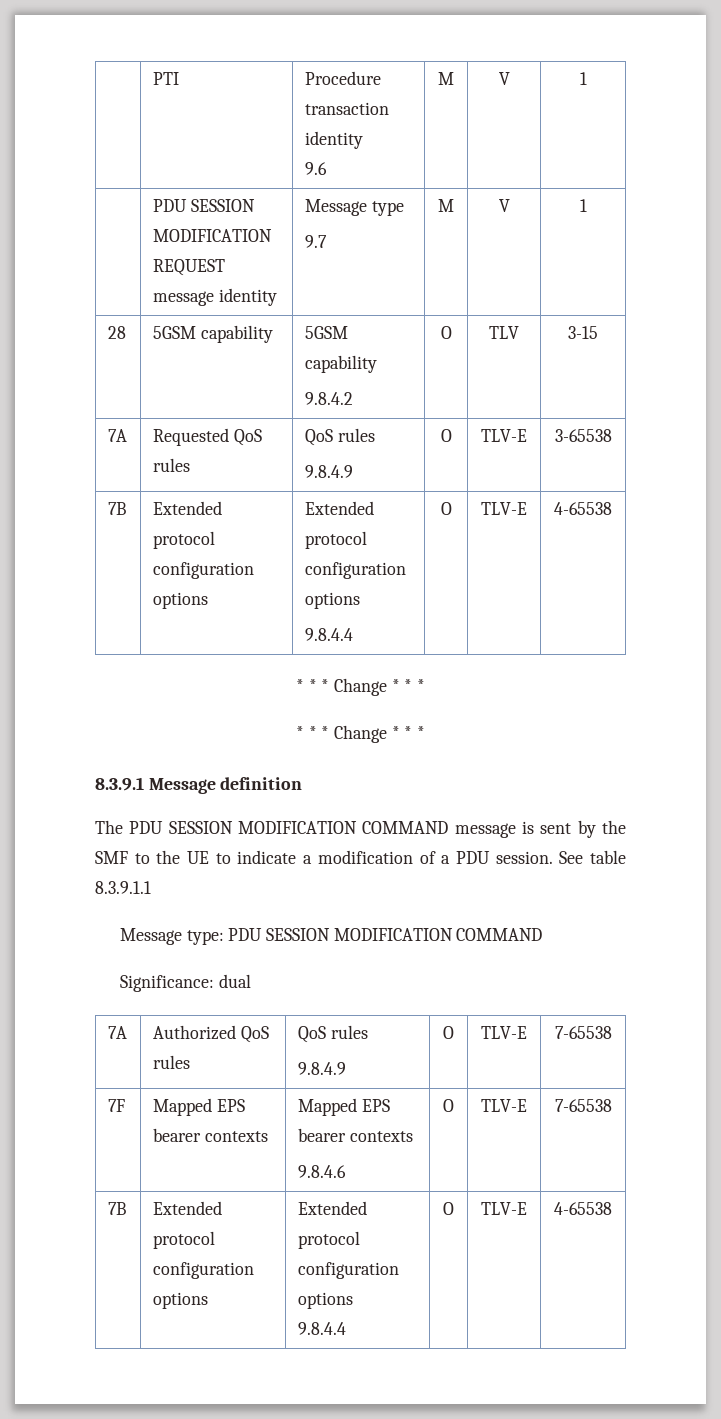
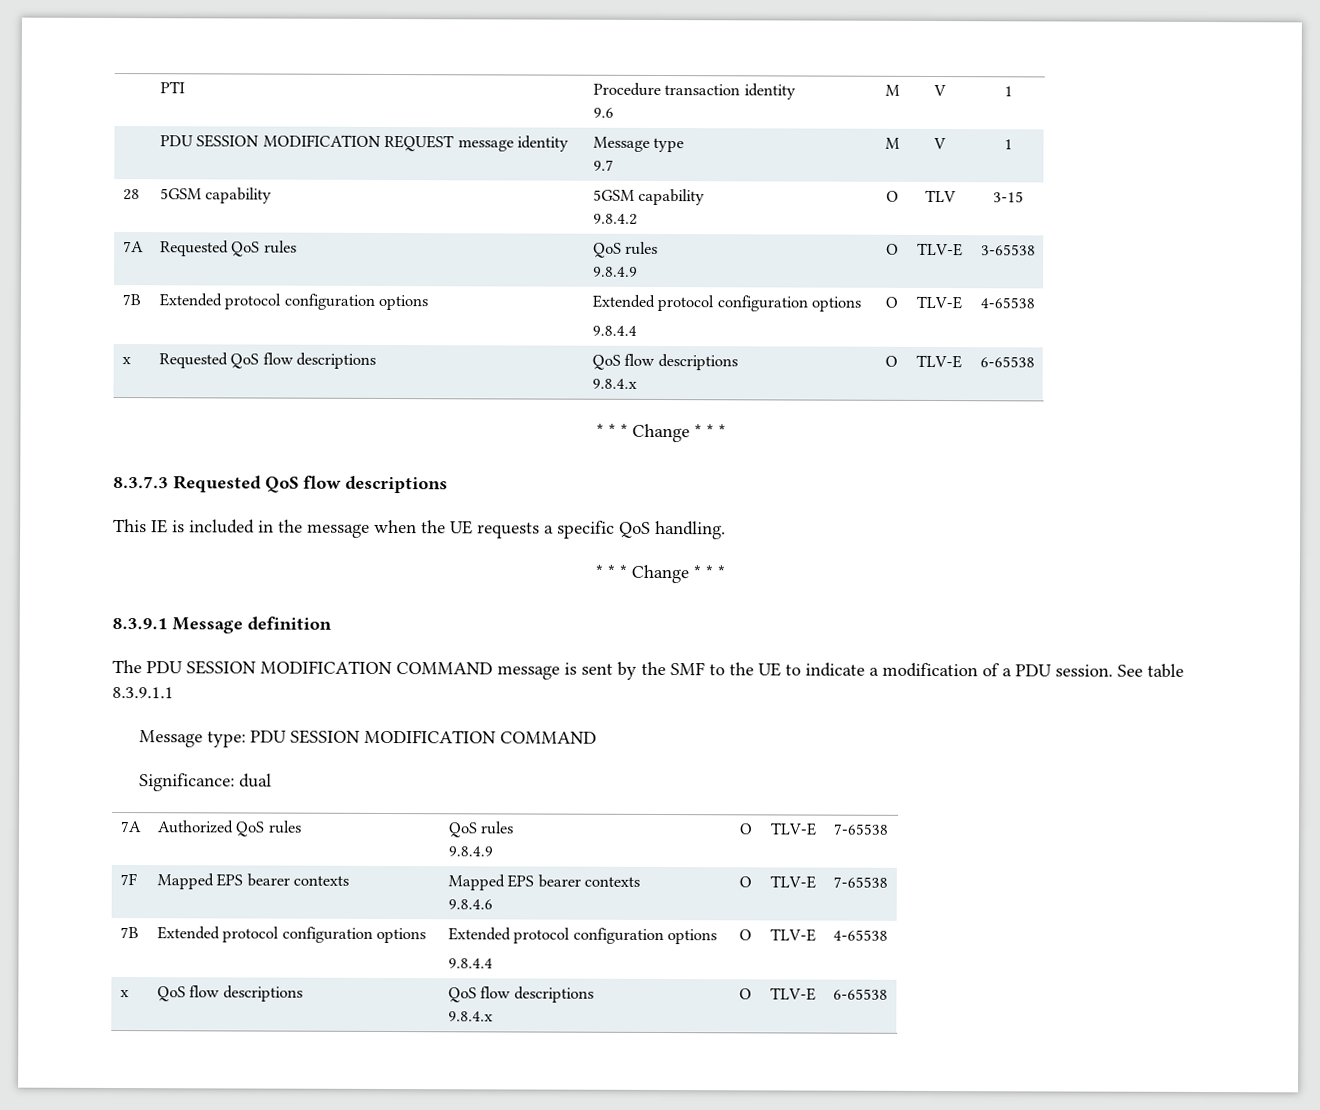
  7A | Requested QoS rules | QoS rules
  9.8.4.9 | O | TLV-E | 3-65538
  7B | Extended protocol configuration options | Extended protocol configuration options
  9.8.4.4 | O | TLV-E | 4-65538
+ x | Requested QoS flow descriptions | QoS flow descriptions
+ 9.8.4.x | O | TLV-E | 6-65538
  * * * Change * * *
+ 8.3.7.3 Requested QoS flow descriptions
+ This IE is included in the message when the UE requests a specific QoS handling.
+ x | QoS flow descriptions | QoS flow descriptions
+ 9.8.4.x | O | TLV-E | 6-65538

